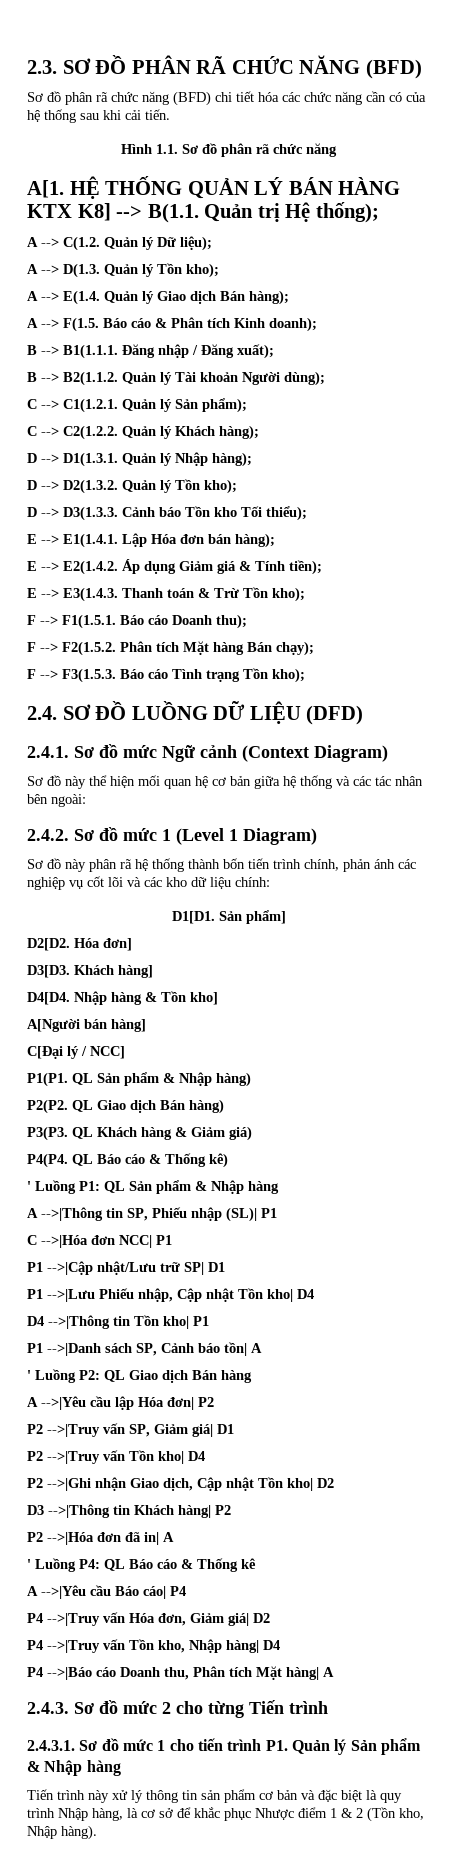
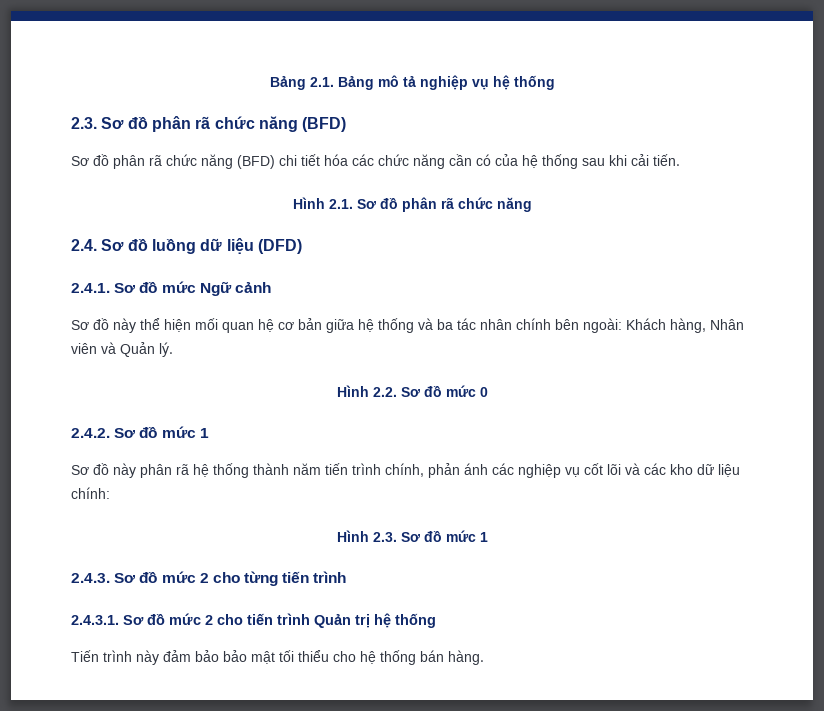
- 2.3. SƠ ĐỒ PHÂN RÃ CHỨC NĂNG (BFD)
+ Bảng 2.1. Bảng mô tả nghiệp vụ hệ thống
+ 2.3. Sơ đồ phân rã chức năng (BFD)
- Hình 1.1. Sơ đồ phân rã chức năng
+ Hình 2.1. Sơ đồ phân rã chức năng
- A[1. HỆ THỐNG QUẢN LÝ BÁN HÀNG KTX K8] --> B(1.1. Quản trị Hệ thống);
- A --> C(1.2. Quản lý Dữ liệu);
- A --> D(1.3. Quản lý Tồn kho);
- A --> E(1.4. Quản lý Giao dịch Bán hàng);
- A --> F(1.5. Báo cáo & Phân tích Kinh doanh);
- B --> B1(1.1.1. Đăng nhập / Đăng xuất);
- B --> B2(1.1.2. Quản lý Tài khoản Người dùng);
- C --> C1(1.2.1. Quản lý Sản phẩm);
- C --> C2(1.2.2. Quản lý Khách hàng);
- D --> D1(1.3.1. Quản lý Nhập hàng);
- D --> D2(1.3.2. Quản lý Tồn kho);
- D --> D3(1.3.3. Cảnh báo Tồn kho Tối thiểu);
- E --> E1(1.4.1. Lập Hóa đơn bán hàng);
- E --> E2(1.4.2. Áp dụng Giảm giá & Tính tiền);
- E --> E3(1.4.3. Thanh toán & Trừ Tồn kho);
- F --> F1(1.5.1. Báo cáo Doanh thu);
- F --> F2(1.5.2. Phân tích Mặt hàng Bán chạy);
- F --> F3(1.5.3. Báo cáo Tình trạng Tồn kho);
- 2.4. SƠ ĐỒ LUỒNG DỮ LIỆU (DFD)
+ 2.4. Sơ đồ luồng dữ liệu (DFD)
- 2.4.1. Sơ đồ mức Ngữ cảnh (Context Diagram)
+ 2.4.1. Sơ đồ mức Ngữ cảnh
- Sơ đồ này thể hiện mối quan hệ cơ bản giữa hệ thống và các tác nhân bên ngoài:
+ Sơ đồ này thể hiện mối quan hệ cơ bản giữa hệ thống và ba tác nhân chính bên ngoài: Khách hàng, Nhân viên và Quản lý.
+ Hình 2.2. Sơ đồ mức 0
- 2.4.2. Sơ đồ mức 1 (Level 1 Diagram)
+ 2.4.2. Sơ đồ mức 1
- Sơ đồ này phân rã hệ thống thành bốn tiến trình chính, phản ánh các nghiệp vụ cốt lõi và các kho dữ liệu chính:
+ Sơ đồ này phân rã hệ thống thành năm tiến trình chính, phản ánh các nghiệp vụ cốt lõi và các kho dữ liệu chính:
- D1[D1. Sản phẩm]
- D2[D2. Hóa đơn]
- D3[D3. Khách hàng]
- D4[D4. Nhập hàng & Tồn kho]
- A[Người bán hàng]
- C[Đại lý / NCC]
- P1(P1. QL Sản phẩm & Nhập hàng)
- P2(P2. QL Giao dịch Bán hàng)
- P3(P3. QL Khách hàng & Giảm giá)
- P4(P4. QL Báo cáo & Thống kê)
- ' Luồng P1: QL Sản phẩm & Nhập hàng
- A -->|Thông tin SP, Phiếu nhập (SL)| P1
- C -->|Hóa đơn NCC| P1
- P1 -->|Cập nhật/Lưu trữ SP| D1
- P1 -->|Lưu Phiếu nhập, Cập nhật Tồn kho| D4
- D4 -->|Thông tin Tồn kho| P1
- P1 -->|Danh sách SP, Cảnh báo tồn| A
- ' Luồng P2: QL Giao dịch Bán hàng
- A -->|Yêu cầu lập Hóa đơn| P2
- P2 -->|Truy vấn SP, Giảm giá| D1
- P2 -->|Truy vấn Tồn kho| D4
- P2 -->|Ghi nhận Giao dịch, Cập nhật Tồn kho| D2
- D3 -->|Thông tin Khách hàng| P2
- P2 -->|Hóa đơn đã in| A
- ' Luồng P4: QL Báo cáo & Thống kê
- A -->|Yêu cầu Báo cáo| P4
- P4 -->|Truy vấn Hóa đơn, Giảm giá| D2
- P4 -->|Truy vấn Tồn kho, Nhập hàng| D4
- P4 -->|Báo cáo Doanh thu, Phân tích Mặt hàng| A
+ Hình 2.3. Sơ đồ mức 1
- 2.4.3. Sơ đồ mức 2 cho từng Tiến trình
+ 2.4.3. Sơ đồ mức 2 cho từng tiến trình
- 2.4.3.1. Sơ đồ mức 1 cho tiến trình P1. Quản lý Sản phẩm & Nhập hàng
- Tiến trình này xử lý thông tin sản phẩm cơ bản và đặc biệt là quy trình Nhập hàng, là cơ sở để khắc phục Nhược điểm 1 & 2 (Tồn kho, Nhập hàng).
+ 2.4.3.1. Sơ đồ mức 2 cho tiến trình Quản trị hệ thống
+ Tiến trình này đảm bảo bảo mật tối thiểu cho hệ thống bán hàng.

